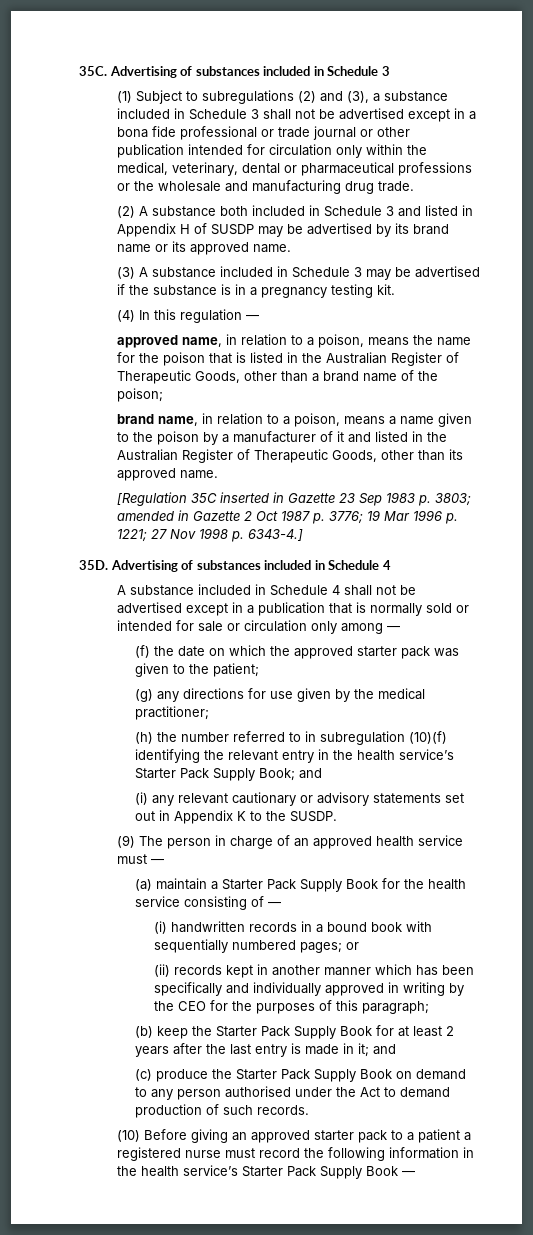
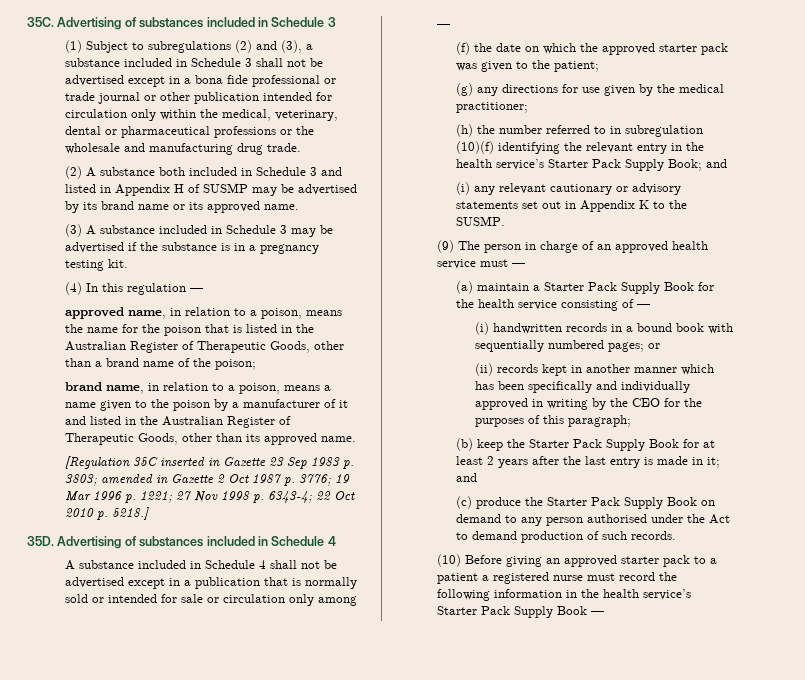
- (2) A substance both included in Schedule 3 and listed in Appendix H of SUSDP may be advertised by its brand name or its approved name.
+ (2) A substance both included in Schedule 3 and listed in Appendix H of SUSMP may be advertised by its brand name or its approved name.
- [Regulation 35C inserted in Gazette 23 Sep 1983 p. 3803; amended in Gazette 2 Oct 1987 p. 3776; 19 Mar 1996 p. 1221; 27 Nov 1998 p. 6343-4.]
+ [Regulation 35C inserted in Gazette 23 Sep 1983 p. 3803; amended in Gazette 2 Oct 1987 p. 3776; 19 Mar 1996 p. 1221; 27 Nov 1998 p. 6343-4; 22 Oct 2010 p. 5218.]
- (i) any relevant cautionary or advisory statements set out in Appendix K to the SUSDP.
+ (i) any relevant cautionary or advisory statements set out in Appendix K to the SUSMP.

